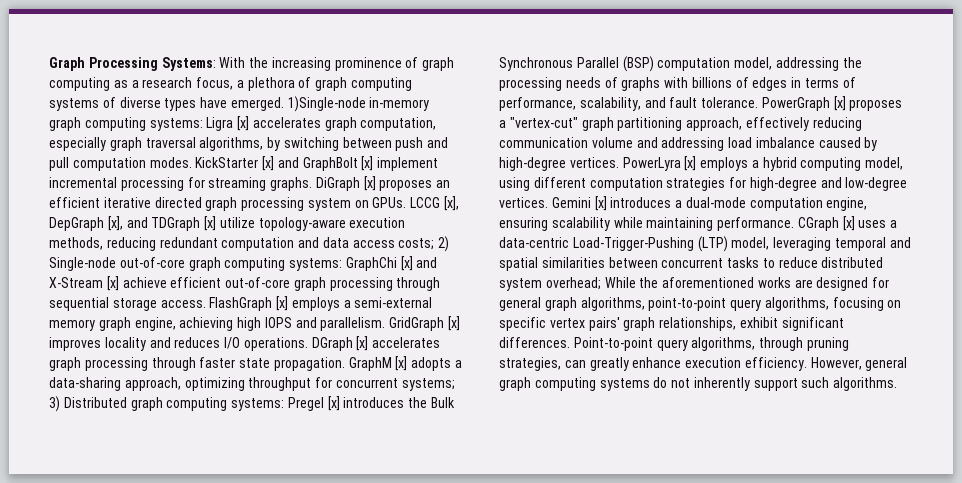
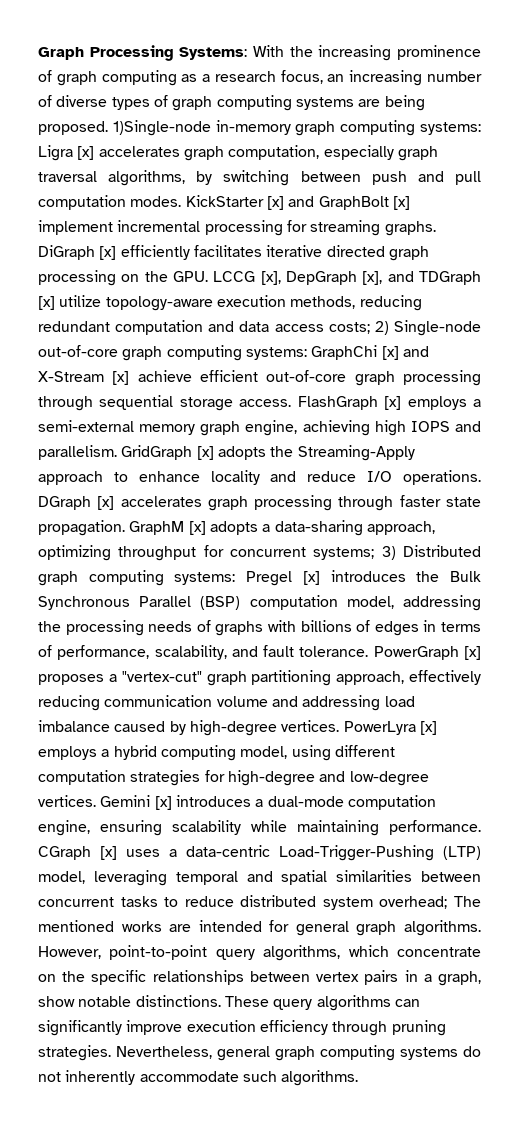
- Graph Processing Systems: With the increasing prominence of graph computing as a research focus, a plethora of graph computing systems of diverse types have emerged.
+ Graph Processing Systems: With the increasing prominence of graph computing as a research focus, an increasing number of diverse types of graph computing systems are being proposed.
- DiGraph [x] proposes an efficient iterative directed graph processing system on GPUs. LCCG [x], DepGraph [x], and TDGraph [x] utilize topology-aware execution methods, reducing redundant computation and data access costs; 2) Single-node out-of-core graph computing systems: GraphChi [x] and X-Stream [x] achieve efficient out-of-core graph processing through sequential storage access.
+ DiGraph [x] efficiently facilitates iterative directed graph processing on the GPU. LCCG [x], DepGraph [x], and TDGraph [x] utilize topology-aware execution methods, reducing redundant computation and data access costs; 2) Single-node out-of-core graph computing systems: GraphChi [x] and X-Stream [x] achieve efficient out-of-core graph processing through sequential storage access.
- GridGraph [x] improves locality and reduces I/O operations.
+ GridGraph [x] adopts the Streaming-Apply approach to enhance locality and reduce I/O operations.
- CGraph [x] uses a data-centric Load-Trigger-Pushing (LTP) model, leveraging temporal and spatial similarities between concurrent tasks to reduce distributed system overhead; While the aforementioned works are designed for general graph algorithms, point-to-point query algorithms, focusing on specific vertex pairs' graph relationships, exhibit significant differences. Point-to-point query algorithms, through pruning strategies, can greatly enhance execution efficiency. However, general graph computing systems do not inherently support such algorithms.
+ CGraph [x] uses a data-centric Load-Trigger-Pushing (LTP) model, leveraging temporal and spatial similarities between concurrent tasks to reduce distributed system overhead; The mentioned works are intended for general graph algorithms. However, point-to-point query algorithms, which concentrate on the specific relationships between vertex pairs in a graph, show notable distinctions. These query algorithms can significantly improve execution efficiency through pruning strategies. Nevertheless, general graph computing systems do not inherently accommodate such algorithms.

